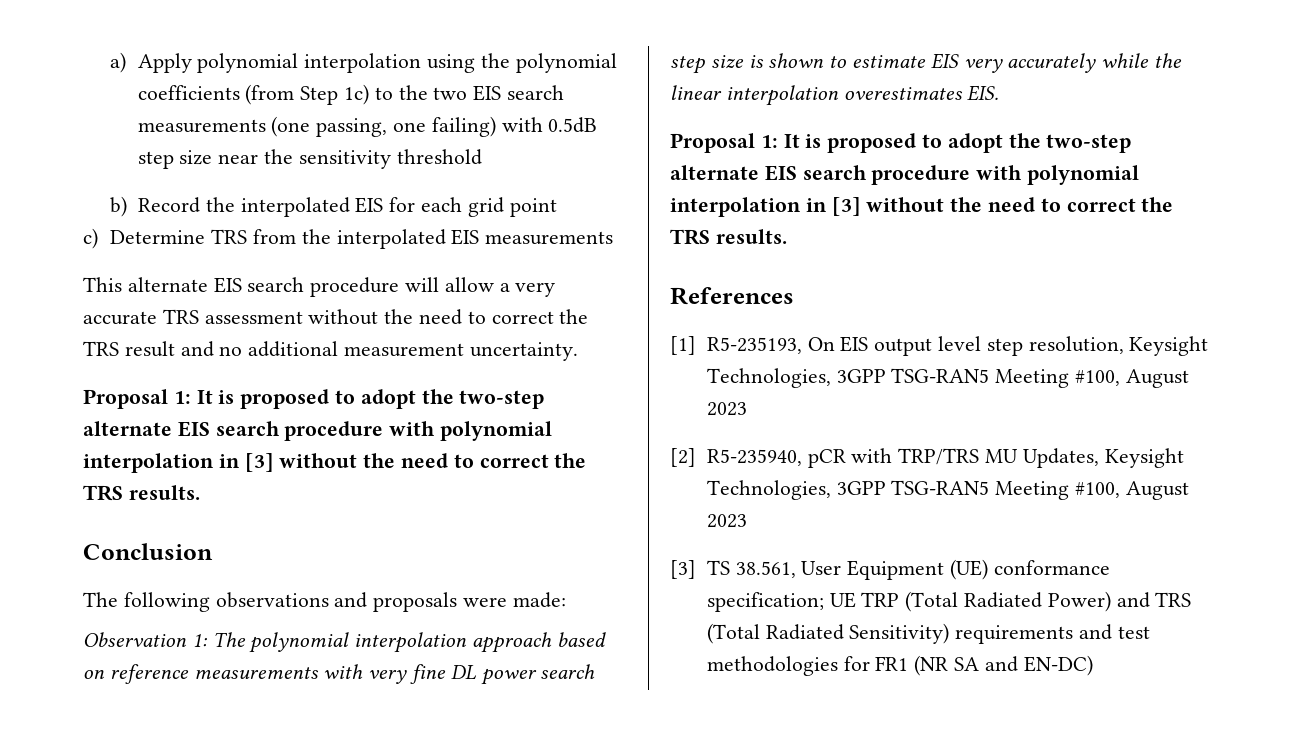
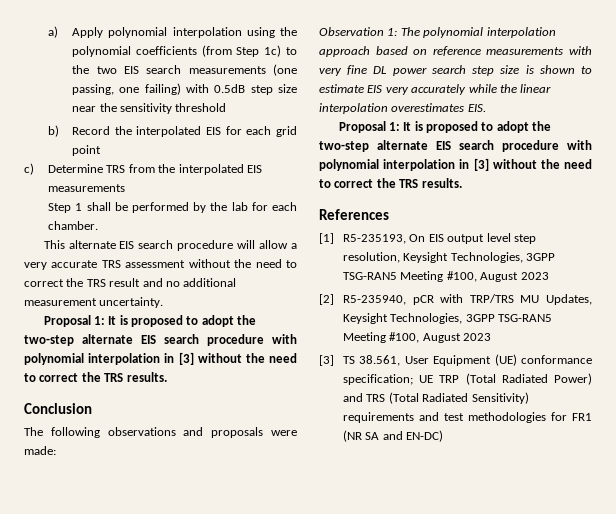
+ Step 1 shall be performed by the lab for each chamber.

